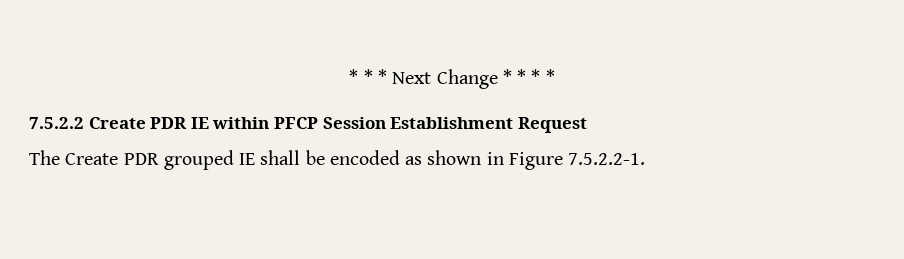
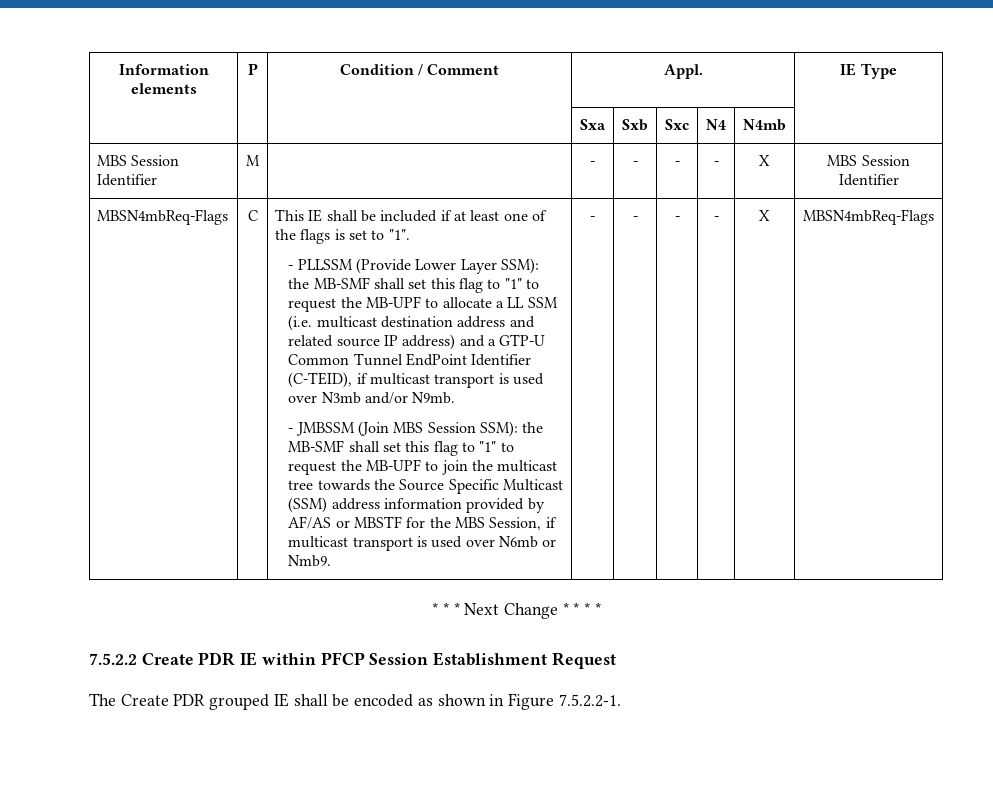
+ Information elements | P | Condition / Comment | Appl. | IE Type
+ | | | Sxa | Sxb | Sxc | N4 | N4mb |
+ MBS Session Identifier | M | | - | - | - | - | X | MBS Session Identifier
+ MBSN4mbReq-Flags | C | This IE shall be included if at least one of the flags is set to "1".
+ - PLLSSM (Provide Lower Layer SSM): the MB-SMF shall set this flag to "1" to request the MB-UPF to allocate a LL SSM (i.e. multicast destination address and related source IP address) and a GTP-U Common Tunnel EndPoint Identifier (C-TEID), if multicast transport is used over N3mb and/or N9mb.
+ - JMBSSM (Join MBS Session SSM): the MB-SMF shall set this flag to "1" to request the MB-UPF to join the multicast tree towards the Source Specific Multicast (SSM) address information provided by AF/AS or MBSTF for the MBS Session, if multicast transport is used over N6mb or Nmb9. | - | - | - | - | X | MBSN4mbReq-Flags

